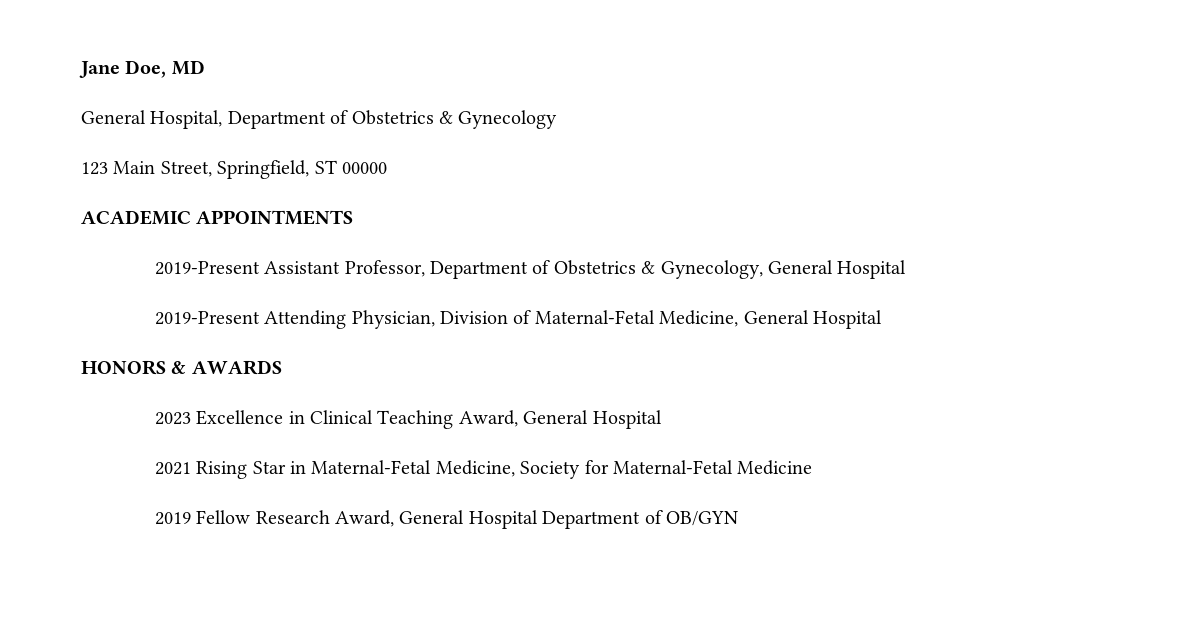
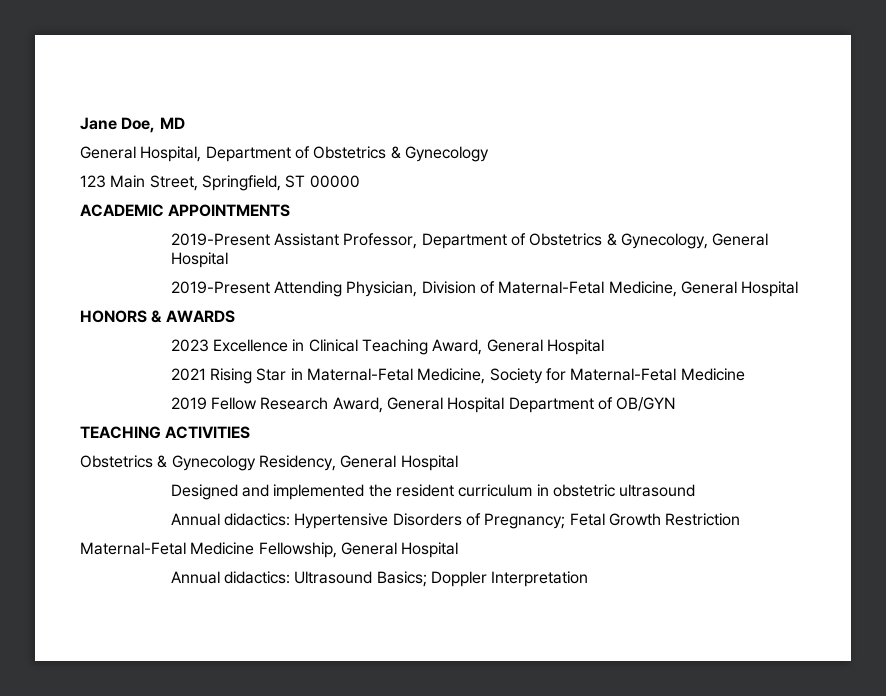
+ TEACHING ACTIVITIES
+ Obstetrics & Gynecology Residency, General Hospital
+ Designed and implemented the resident curriculum in obstetric ultrasound
+ Annual didactics: Hypertensive Disorders of Pregnancy; Fetal Growth Restriction
+ Maternal-Fetal Medicine Fellowship, General Hospital
+ Annual didactics: Ultrasound Basics; Doppler Interpretation

